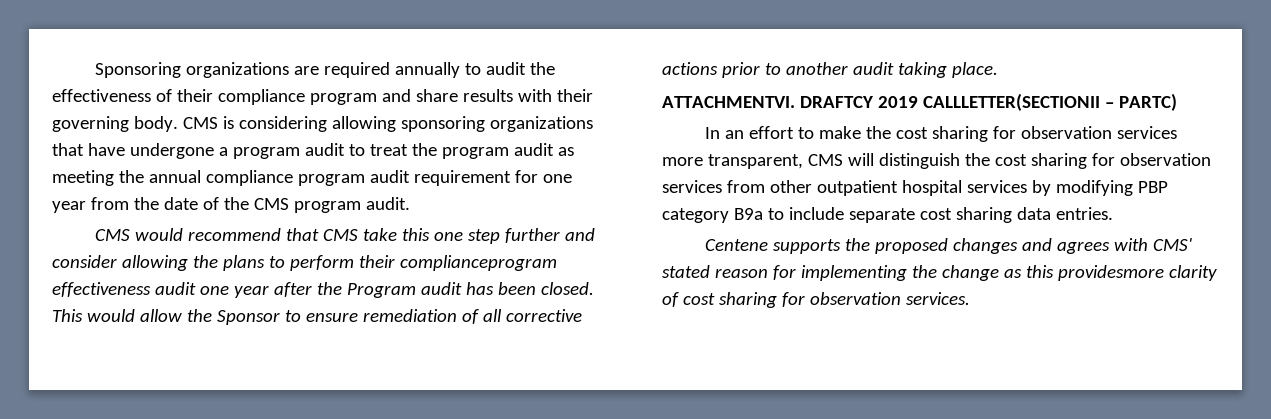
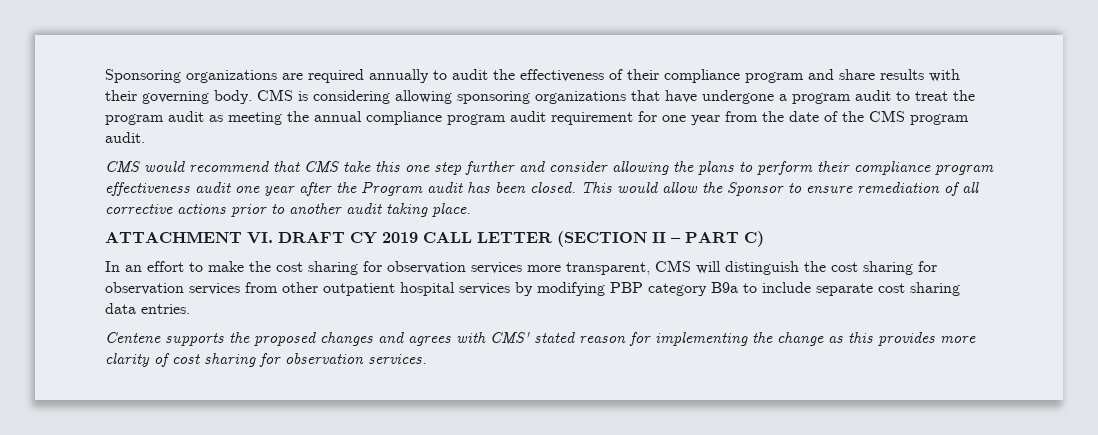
- CMS would recommend that CMS take this one step further and consider allowing the plans to perform their complianceprogram effectiveness audit one year after the Program audit has been closed.
+ CMS would recommend that CMS take this one step further and consider allowing the plans to perform their compliance program effectiveness audit one year after the Program audit has been closed.
- ATTACHMENTVI. DRAFTCY 2019 CALLLETTER(SECTIONII – PARTC)
+ ATTACHMENT VI. DRAFT CY 2019 CALL LETTER (SECTION II – PART C)
- Centene supports the proposed changes and agrees with CMS' stated reason for implementing the change as this providesmore clarity of cost sharing for observation services.
+ Centene supports the proposed changes and agrees with CMS' stated reason for implementing the change as this provides more clarity of cost sharing for observation services.

